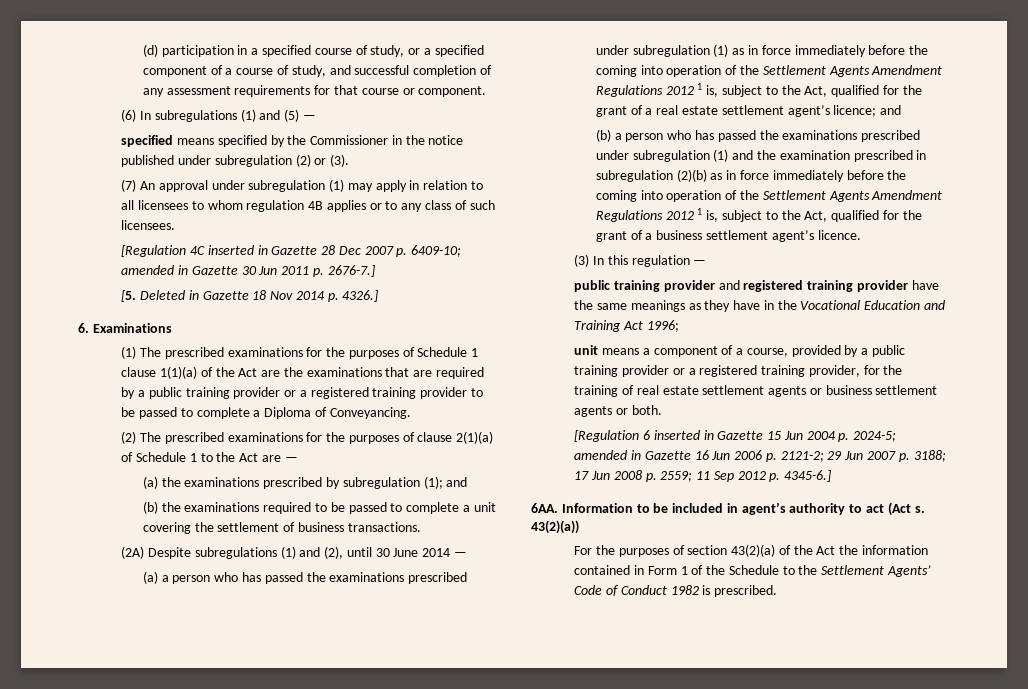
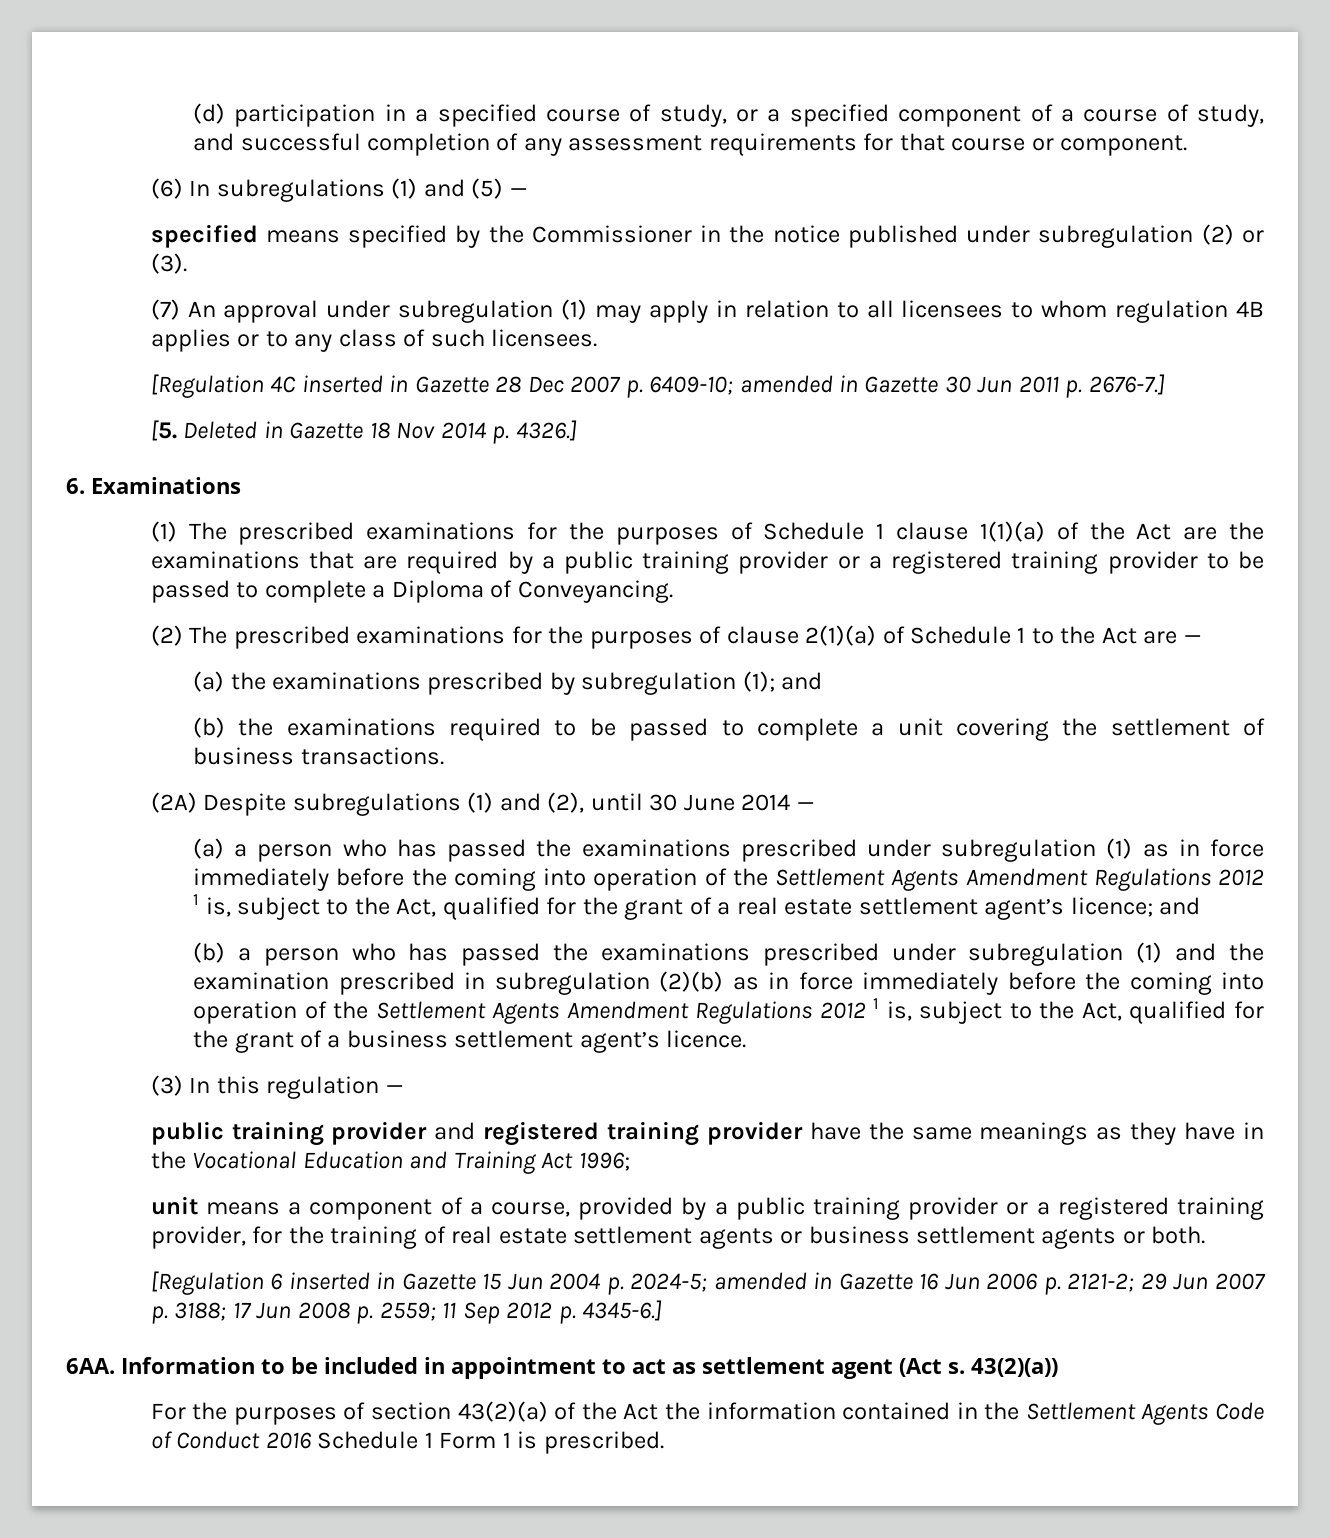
- Information to be included in agent’s authority to act (Act s.
+ Information to be included in appointment to act as settlement agent (Act s.
- For the purposes of section 43(2)(a) of the Act the information contained in Form 1 of the Schedule to the Settlement Agents’ Code of Conduct 1982 is prescribed.
+ For the purposes of section 43(2)(a) of the Act the information contained in the Settlement Agents Code of Conduct 2016 Schedule 1 Form 1 is prescribed.

